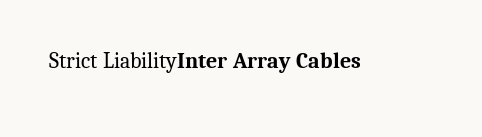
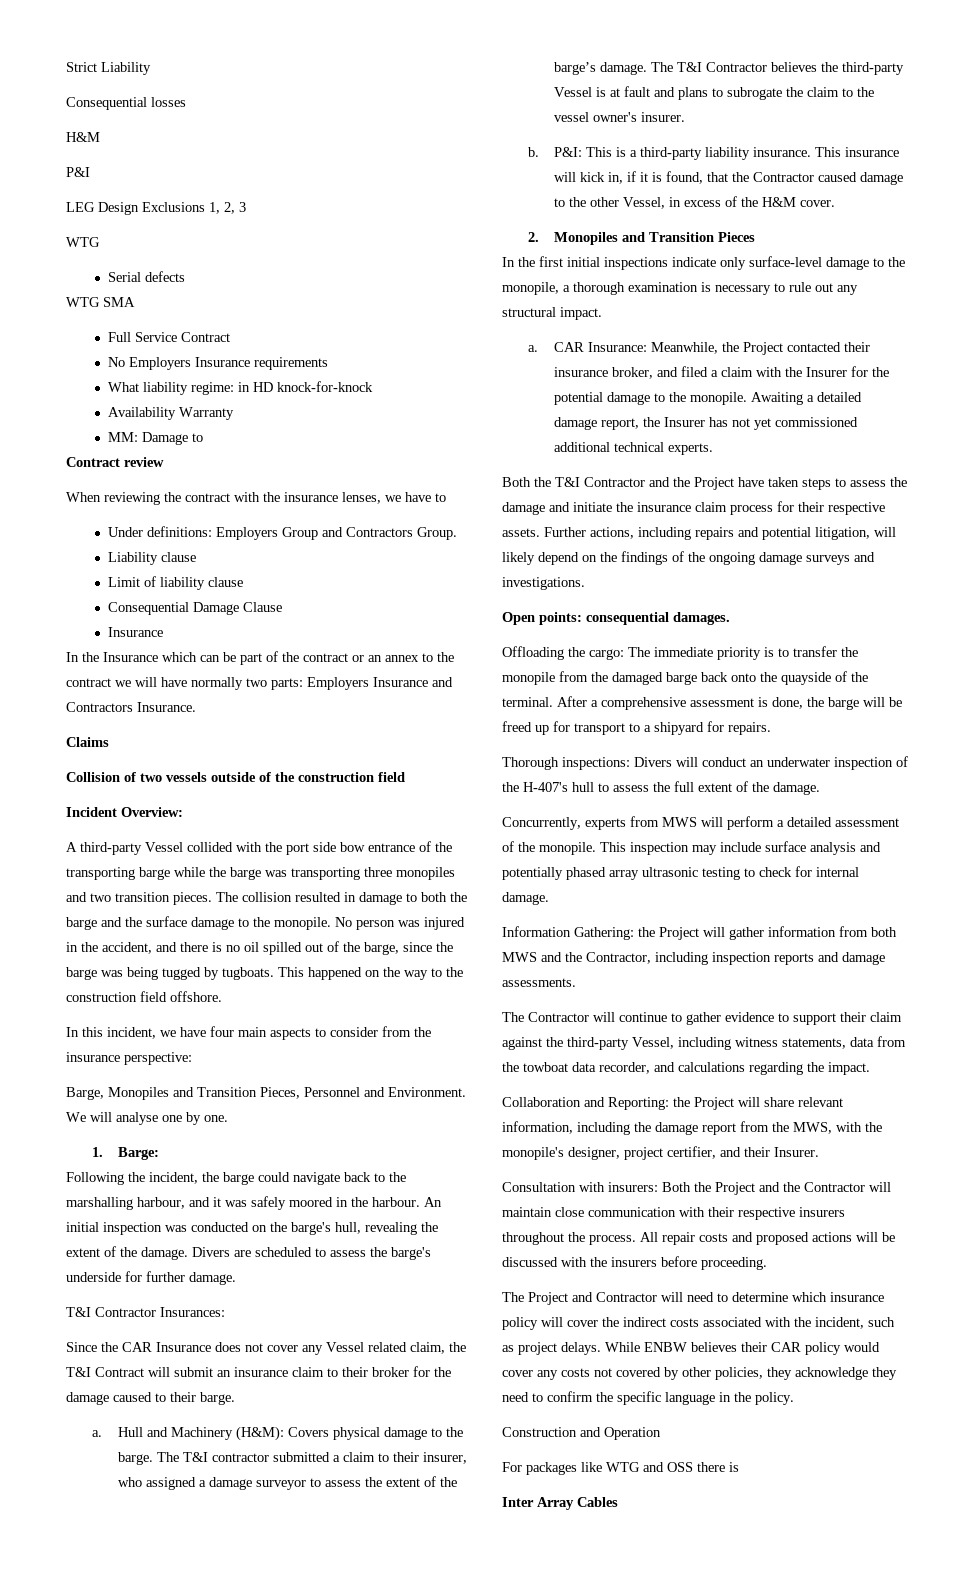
- Strict LiabilityInter Array Cables
+ Strict Liability
+ Consequential losses
+ H&M
+ P&I
+ LEG Design Exclusions 1, 2, 3
+ WTG
+ Serial defects
+ WTG SMA
+ Full Service Contract
+ No Employers Insurance requirements
+ What liability regime: in HD knock-for-knock
+ Availability Warranty
+ MM: Damage to
+ Contract review
+ When reviewing the contract with the insurance lenses, we have to
+ Under definitions: Employers Group and Contractors Group.
+ Liability clause
+ Limit of liability clause
+ Consequential Damage Clause
+ Insurance
+ In the Insurance which can be part of the contract or an annex to the contract we will have normally two parts: Employers Insurance and Contractors Insurance.
+ Claims
+ Collision of two vessels outside of the construction field
+ Incident Overview:
+ A third-party Vessel collided with the port side bow entrance of the transporting barge while the barge was transporting three monopiles and two transition pieces. The collision resulted in damage to both the barge and the surface damage to the monopile. No person was injured in the accident, and there is no oil spilled out of the barge, since the barge was being tugged by tugboats. This happened on the way to the construction field offshore.
+ In this incident, we have four main aspects to consider from the insurance perspective:
+ Barge, Monopiles and Transition Pieces, Personnel and Environment. We will analyse one by one.
+ 1. Barge:
+ Following the incident, the barge could navigate back to the marshalling harbour, and it was safely moored in the harbour. An initial inspection was conducted on the barge's hull, revealing the extent of the damage. Divers are scheduled to assess the barge's underside for further damage.
+ T&I Contractor Insurances:
+ Since the CAR Insurance does not cover any Vessel related claim, the T&I Contract will submit an insurance claim to their broker for the damage caused to their barge.
+ a. Hull and Machinery (H&M): Covers physical damage to the barge. The T&I contractor submitted a claim to their insurer, who assigned a damage surveyor to assess the extent of the barge’s damage. The T&I Contractor believes the third-party Vessel is at fault and plans to subrogate the claim to the vessel owner's insurer.
+ b. P&I: This is a third-party liability insurance. This insurance will kick in, if it is found, that the Contractor caused damage to the other Vessel, in excess of the H&M cover.
+ 2. Monopiles and Transition Pieces
+ In the first initial inspections indicate only surface-level damage to the monopile, a thorough examination is necessary to rule out any structural impact.
+ a. CAR Insurance: Meanwhile, the Project contacted their insurance broker, and filed a claim with the Insurer for the potential damage to the monopile. Awaiting a detailed damage report, the Insurer has not yet commissioned additional technical experts.
+ Both the T&I Contractor and the Project have taken steps to assess the damage and initiate the insurance claim process for their respective assets. Further actions, including repairs and potential litigation, will likely depend on the findings of the ongoing damage surveys and investigations.
+ Open points: consequential damages.
+ Offloading the cargo: The immediate priority is to transfer the monopile from the damaged barge back onto the quayside of the terminal. After a comprehensive assessment is done, the barge will be freed up for transport to a shipyard for repairs.
+ Thorough inspections: Divers will conduct an underwater inspection of the H-407's hull to assess the full extent of the damage.
+ Concurrently, experts from MWS will perform a detailed assessment of the monopile. This inspection may include surface analysis and potentially phased array ultrasonic testing to check for internal damage.
+ Information Gathering: the Project will gather information from both MWS and the Contractor, including inspection reports and damage assessments.
+ The Contractor will continue to gather evidence to support their claim against the third-party Vessel, including witness statements, data from the towboat data recorder, and calculations regarding the impact.
+ Collaboration and Reporting: the Project will share relevant information, including the damage report from the MWS, with the monopile's designer, project certifier, and their Insurer.
+ Consultation with insurers: Both the Project and the Contractor will maintain close communication with their respective insurers throughout the process. All repair costs and proposed actions will be discussed with the insurers before proceeding.
+ The Project and Contractor will need to determine which insurance policy will cover the indirect costs associated with the incident, such as project delays. While ENBW believes their CAR policy would cover any costs not covered by other policies, they acknowledge they need to confirm the specific language in the policy.
+ Construction and Operation
+ For packages like WTG and OSS there is
+ Inter Array Cables

